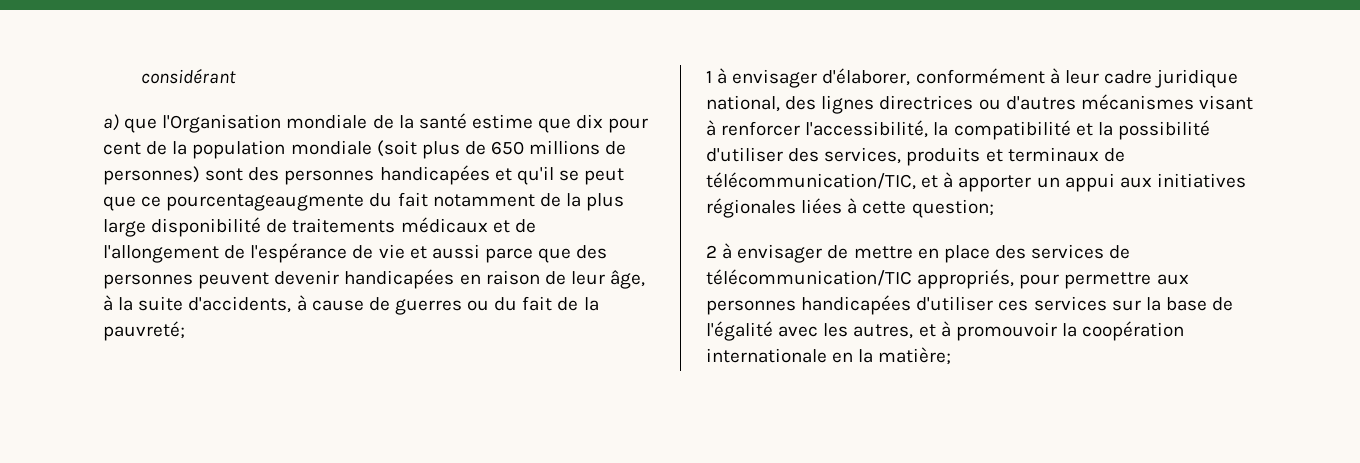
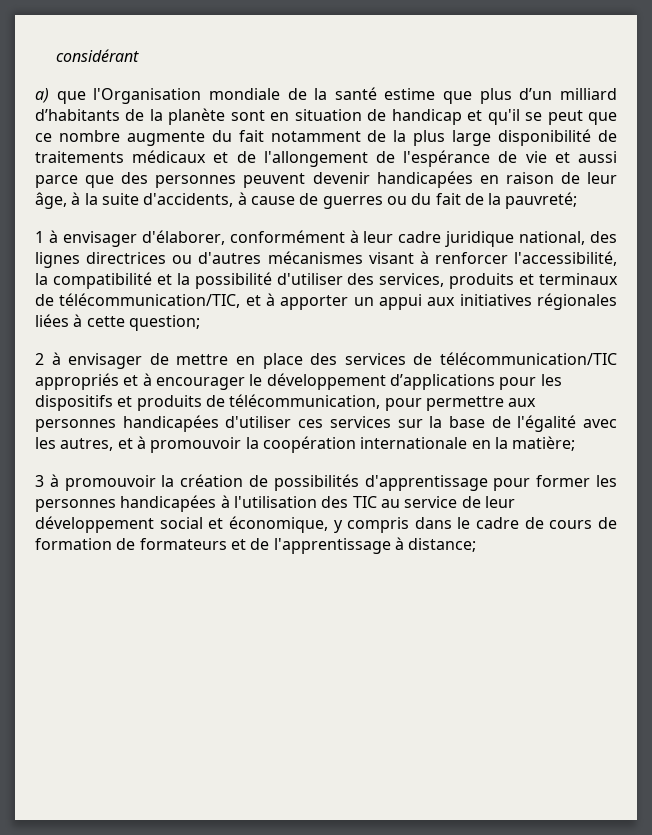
- a) que l'Organisation mondiale de la santé estime que dix pour cent de la population mondiale (soit plus de 650 millions de personnes) sont des personnes handicapées et qu'il se peut que ce pourcentageaugmente du fait notamment de la plus large disponibilité de traitements médicaux et de l'allongement de l'espérance de vie et aussi parce que des personnes peuvent devenir handicapées en raison de leur âge, à la suite d'accidents, à cause de guerres ou du fait de la pauvreté;
+ a) que l'Organisation mondiale de la santé estime que plus d’un milliard d’habitants de la planète sont en situation de handicap et qu'il se peut que ce nombre augmente du fait notamment de la plus large disponibilité de traitements médicaux et de l'allongement de l'espérance de vie et aussi parce que des personnes peuvent devenir handicapées en raison de leur âge, à la suite d'accidents, à cause de guerres ou du fait de la pauvreté;
- 2 à envisager de mettre en place des services de télécommunication/TIC appropriés, pour permettre aux personnes handicapées d'utiliser ces services sur la base de l'égalité avec les autres, et à promouvoir la coopération internationale en la matière;
+ 2 à envisager de mettre en place des services de télécommunication/TIC appropriés et à encourager le développement d’applications pour les dispositifs et produits de télécommunication, pour permettre aux personnes handicapées d'utiliser ces services sur la base de l'égalité avec les autres, et à promouvoir la coopération internationale en la matière;
+ 3 à promouvoir la création de possibilités d'apprentissage pour former les personnes handicapées à l'utilisation des TIC au service de leur développement social et économique, y compris dans le cadre de cours de formation de formateurs et de l'apprentissage à distance;

